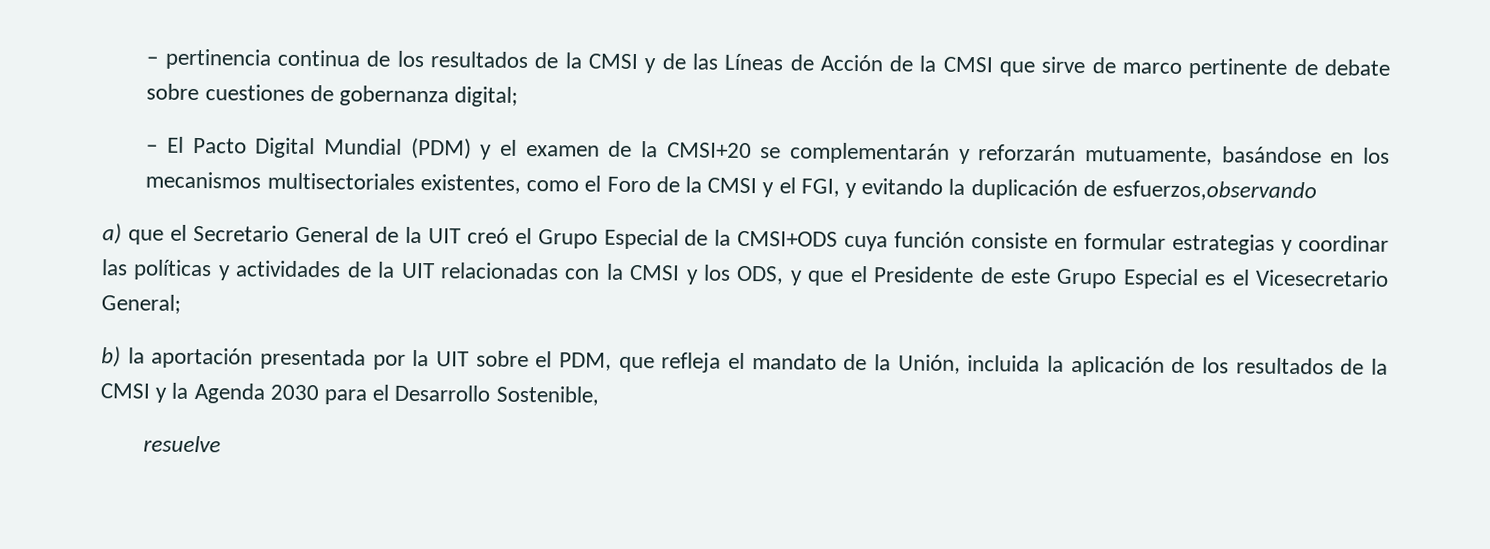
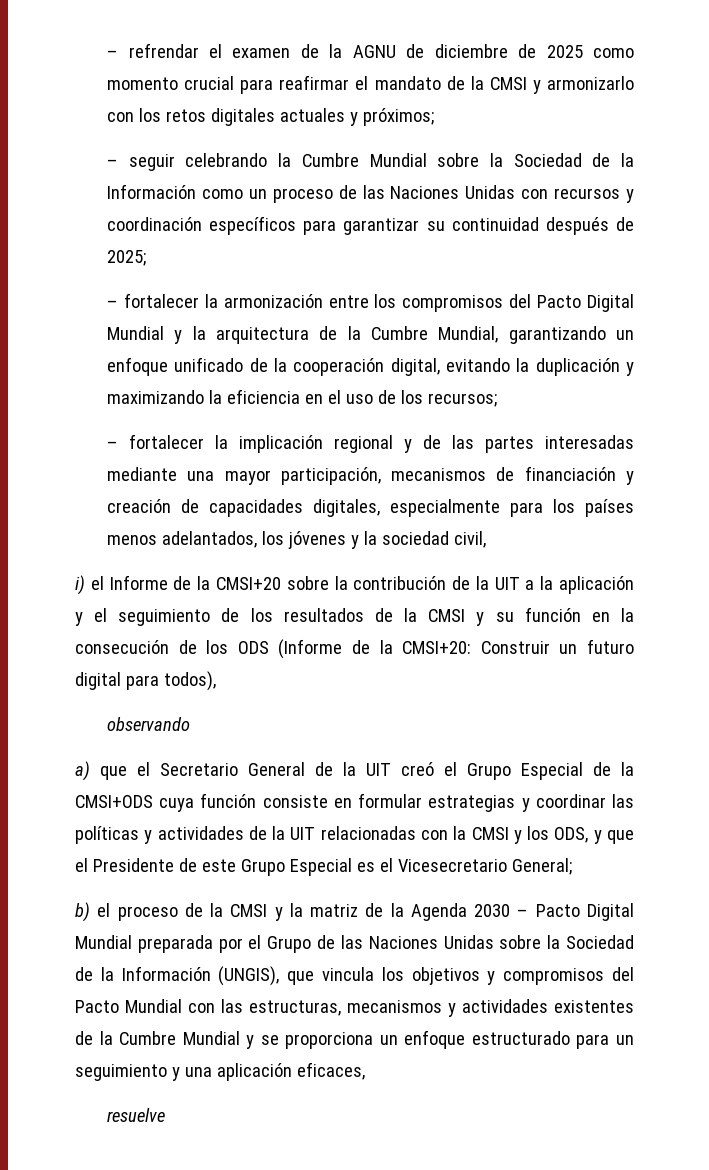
- – pertinencia continua de los resultados de la CMSI y de las Líneas de Acción de la CMSI que sirve de marco pertinente de debate sobre cuestiones de gobernanza digital;
- – El Pacto Digital Mundial (PDM) y el examen de la CMSI+20 se complementarán y reforzarán mutuamente, basándose en los mecanismos multisectoriales existentes, como el Foro de la CMSI y el FGI, y evitando la duplicación de esfuerzos,observando
+ – refrendar el examen de la AGNU de diciembre de 2025 como momento crucial para reafirmar el mandato de la CMSI y armonizarlo con los retos digitales actuales y próximos;
+ – seguir celebrando la Cumbre Mundial sobre la Sociedad de la Información como un proceso de las Naciones Unidas con recursos y coordinación específicos para garantizar su continuidad después de 2025;
+ – fortalecer la armonización entre los compromisos del Pacto Digital Mundial y la arquitectura de la Cumbre Mundial, garantizando un enfoque unificado de la cooperación digital, evitando la duplicación y maximizando la eficiencia en el uso de los recursos;
+ – fortalecer la implicación regional y de las partes interesadas mediante una mayor participación, mecanismos de financiación y creación de capacidades digitales, especialmente para los países menos adelantados, los jóvenes y la sociedad civil,
+ i) el Informe de la CMSI+20 sobre la contribución de la UIT a la aplicación y el seguimiento de los resultados de la CMSI y su función en la consecución de los ODS (Informe de la CMSI+20: Construir un futuro digital para todos),
+ observando
- b) la aportación presentada por la UIT sobre el PDM, que refleja el mandato de la Unión, incluida la aplicación de los resultados de la CMSI y la Agenda 2030 para el Desarrollo Sostenible,
+ b) el proceso de la CMSI y la matriz de la Agenda 2030 – Pacto Digital Mundial preparada por el Grupo de las Naciones Unidas sobre la Sociedad de la Información (UNGIS), que vincula los objetivos y compromisos del Pacto Mundial con las estructuras, mecanismos y actividades existentes de la Cumbre Mundial y se proporciona un enfoque estructurado para un seguimiento y una aplicación eficaces,

